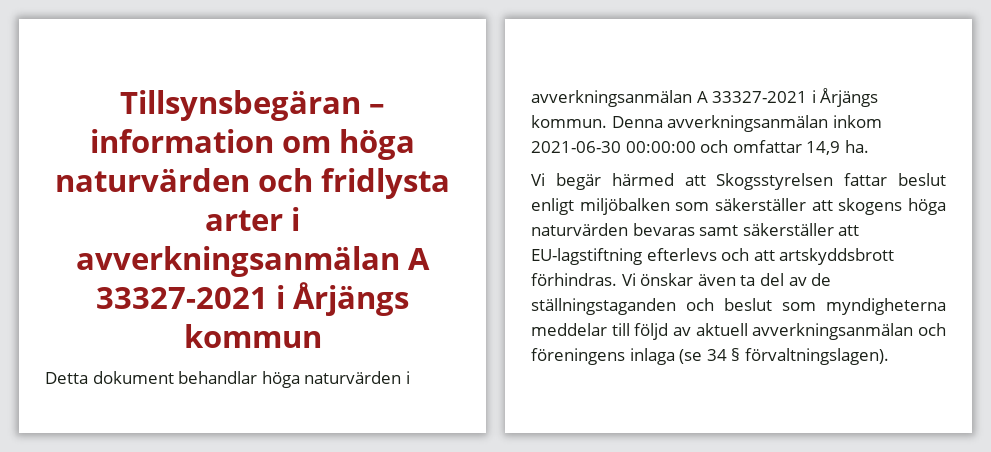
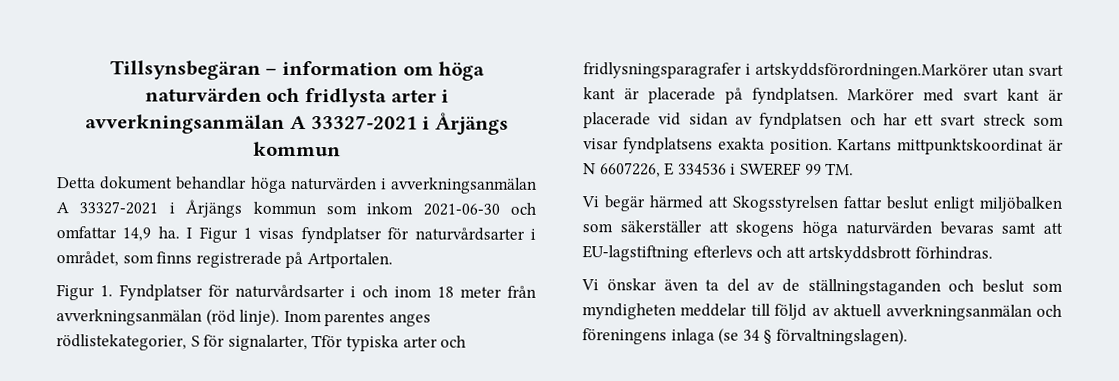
- Detta dokument behandlar höga naturvärden i avverkningsanmälan A 33327-2021 i Årjängs kommun. Denna avverkningsanmälan inkom 2021-06-30 00:00:00 och omfattar 14,9 ha.
+ Detta dokument behandlar höga naturvärden i avverkningsanmälan A 33327-2021 i Årjängs kommun som inkom 2021-06-30 och omfattar 14,9 ha. I Figur 1 visas fyndplatser för naturvårdsarter i området, som finns registrerade på Artportalen.
+ Figur 1. Fyndplatser för naturvårdsarter i och inom 18 meter från avverkningsanmälan (röd linje). Inom parentes anges rödlistekategorier, S för signalarter, Tför typiska arter och fridlysningsparagrafer i artskyddsförordningen.Markörer utan svart kant är placerade på fyndplatsen. Markörer med svart kant är placerade vid sidan av fyndplatsen och har ett svart streck som visar fyndplatsens exakta position. Kartans mittpunktskoordinat är N 6607226, E 334536 i SWEREF 99 TM.
- Vi begär härmed att Skogsstyrelsen fattar beslut enligt miljöbalken som säkerställer att skogens höga naturvärden bevaras samt säkerställer att EU-lagstiftning efterlevs och att artskyddsbrott förhindras. Vi önskar även ta del av de ställningstaganden och beslut som myndigheterna meddelar till följd av aktuell avverkningsanmälan och föreningens inlaga (se 34 § förvaltningslagen).
+ Vi begär härmed att Skogsstyrelsen fattar beslut enligt miljöbalken som säkerställer att skogens höga naturvärden bevaras samt att EU-lagstiftning efterlevs och att artskyddsbrott förhindras.
+ Vi önskar även ta del av de ställningstaganden och beslut som myndigheten meddelar till följd av aktuell avverkningsanmälan och föreningens inlaga (se 34 § förvaltningslagen).

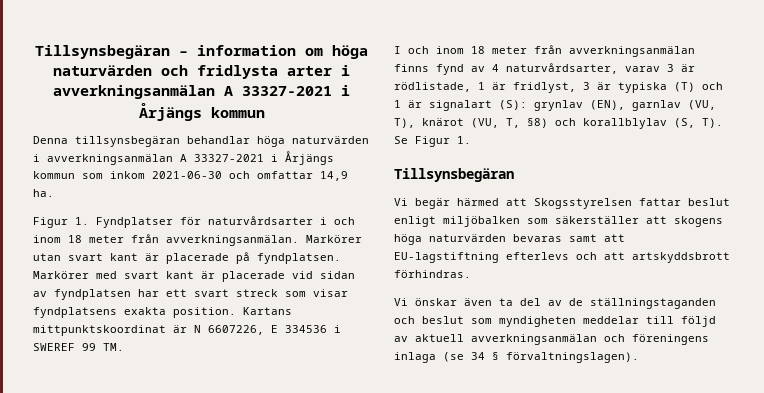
- Detta dokument behandlar höga naturvärden i avverkningsanmälan A 33327-2021 i Årjängs kommun som inkom 2021-06-30 och omfattar 14,9 ha. I Figur 1 visas fyndplatser för naturvårdsarter i området, som finns registrerade på Artportalen.
+ Denna tillsynsbegäran behandlar höga naturvärden i avverkningsanmälan A 33327-2021 i Årjängs kommun som inkom 2021-06-30 och omfattar 14,9 ha.
- Figur 1. Fyndplatser för naturvårdsarter i och inom 18 meter från avverkningsanmälan (röd linje). Inom parentes anges rödlistekategorier, S för signalarter, Tför typiska arter och fridlysningsparagrafer i artskyddsförordningen.Markörer utan svart kant är placerade på fyndplatsen.
+ Figur 1. Fyndplatser för naturvårdsarter i och inom 18 meter från avverkningsanmälan. Markörer utan svart kant är placerade på fyndplatsen.
- Markörer med svart kant är placerade vid sidan av fyndplatsen och har ett svart streck som visar fyndplatsens exakta position.
+ Markörer med svart kant är placerade vid sidan av fyndplatsen har ett svart streck som visar fyndplatsens exakta position.
+ I och inom 18 meter från avverkningsanmälan finns fynd av 4 naturvårdsarter, varav 3 är rödlistade, 1 är fridlyst, 3 är typiska (T) och 1 är signalart (S): grynlav (EN), garnlav (VU, T), knärot (VU, T, §8) och korallblylav (S, T). Se Figur 1.
+ Tillsynsbegäran

